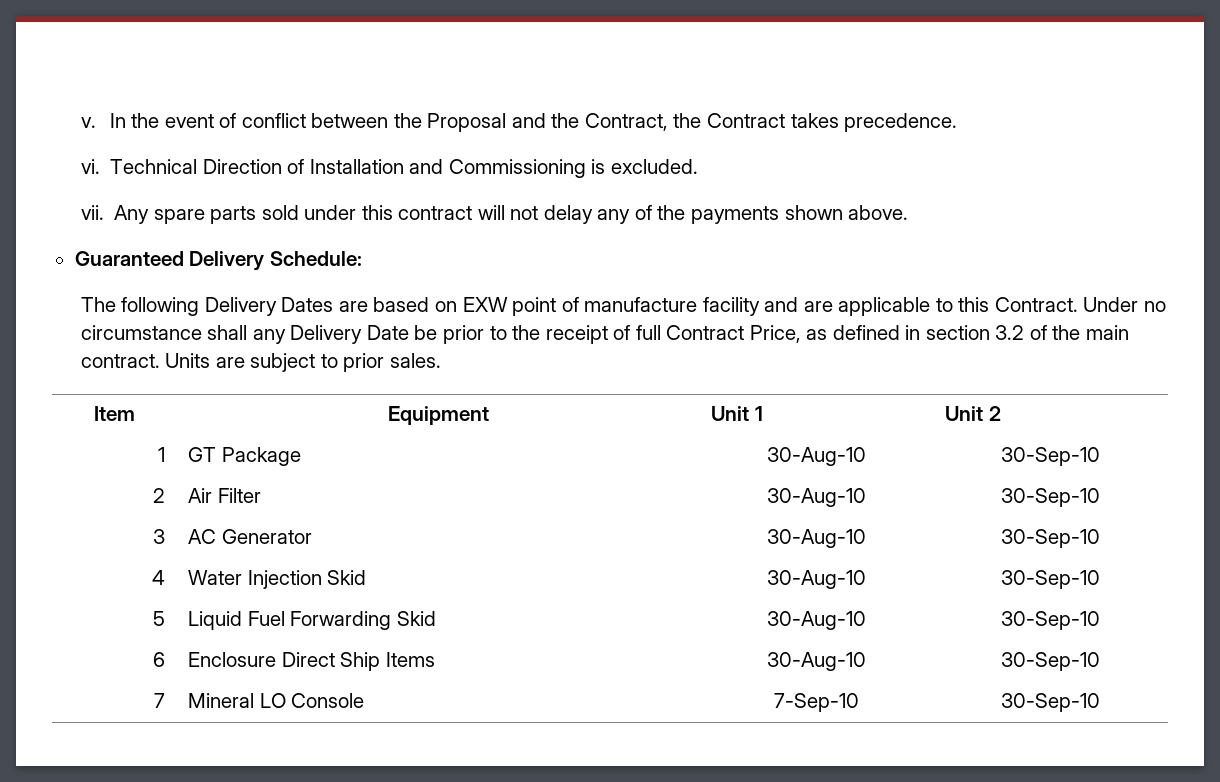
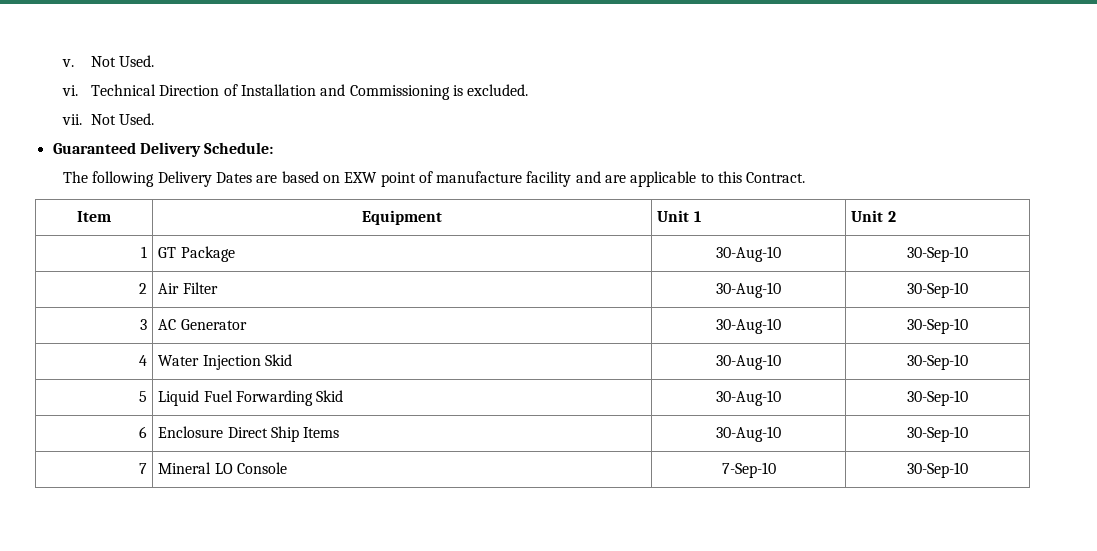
- v. In the event of conflict between the Proposal and the Contract, the Contract takes precedence.
+ v. Not Used.
- vii. Any spare parts sold under this contract will not delay any of the payments shown above.
+ vii. Not Used.
- Under no circumstance shall any Delivery Date be prior to the receipt of full Contract Price, as defined in section 3.2 of the main contract. Units are subject to prior sales.

